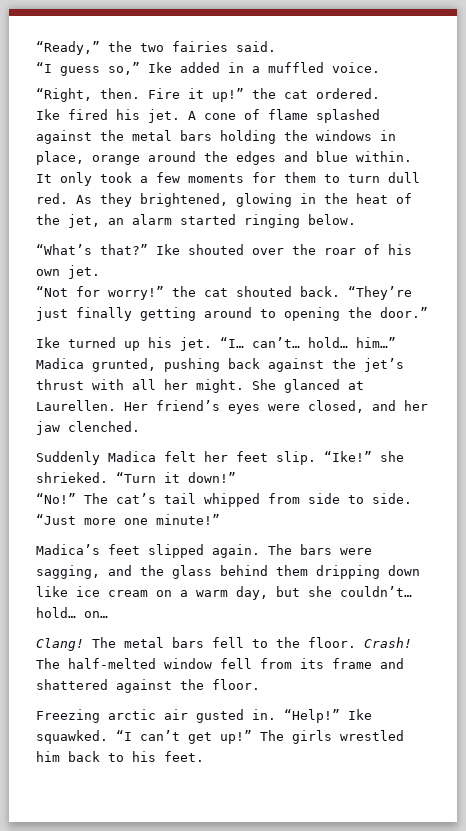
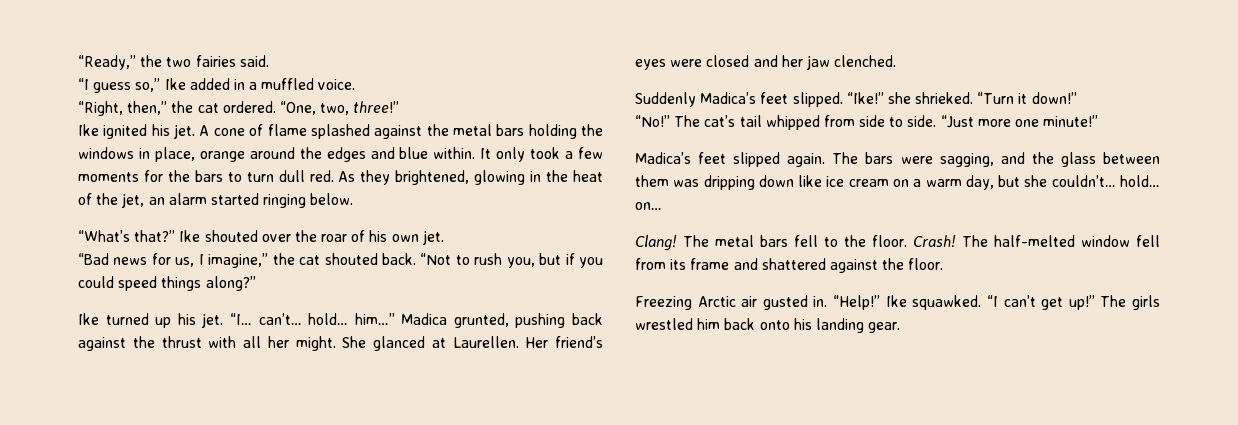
- “Right, then. Fire it up!” the cat ordered.
- Ike fired his jet.
+ “Right, then,” the cat ordered. “One, two, three!”
+ Ike ignited his jet.
- It only took a few moments for them to turn dull red.
+ It only took a few moments for the bars to turn dull red.
- “Not for worry!” the cat shouted back. “They’re just finally getting around to opening the door.”
+ “Bad news for us, I imagine,” the cat shouted back. “Not to rush you, but if you could speed things along?”
- Madica grunted, pushing back against the jet’s thrust with all her might.
+ Madica grunted, pushing back against the thrust with all her might.
- Her friend’s eyes were closed, and her jaw clenched.
+ Her friend’s eyes were closed and her jaw clenched.
- Suddenly Madica felt her feet slip.
+ Suddenly Madica’s feet slipped.
- The bars were sagging, and the glass behind them dripping down like ice cream on a warm day, but she couldn’t… hold… on…
+ The bars were sagging, and the glass between them was dripping down like ice cream on a warm day, but she couldn’t… hold… on…
- Freezing arctic air gusted in.
+ Freezing Arctic air gusted in.
- The girls wrestled him back to his feet.
+ The girls wrestled him back onto his landing gear.

